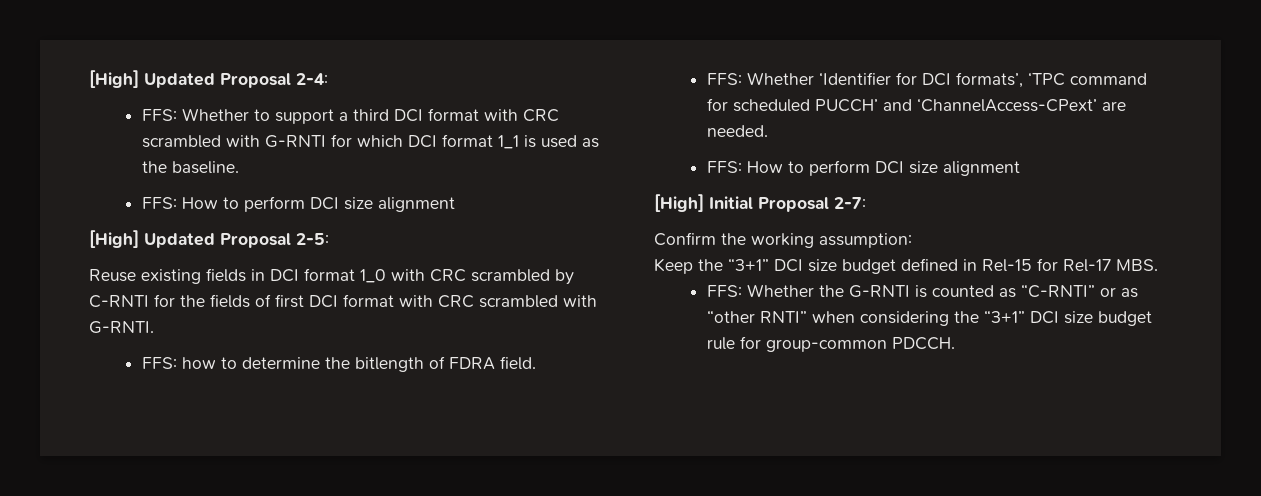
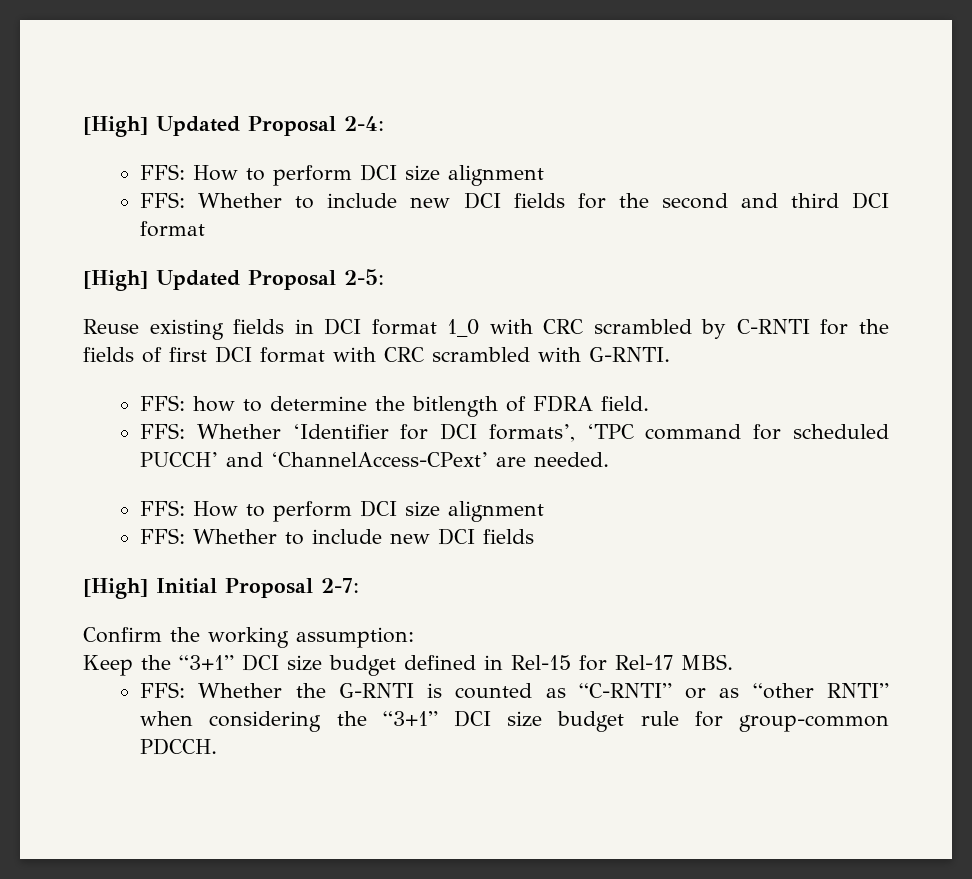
  [High] Updated Proposal 2-4:
- FFS: Whether to support a third DCI format with CRC scrambled with G-RNTI for which DCI format 1_1 is used as the baseline.
  FFS: How to perform DCI size alignment
+ FFS: Whether to include new DCI fields for the second and third DCI format
  FFS: Whether ‘Identifier for DCI formats’, ‘TPC command for scheduled PUCCH’ and ‘ChannelAccess-CPext’ are needed.
  FFS: How to perform DCI size alignment
+ FFS: Whether to include new DCI fields

